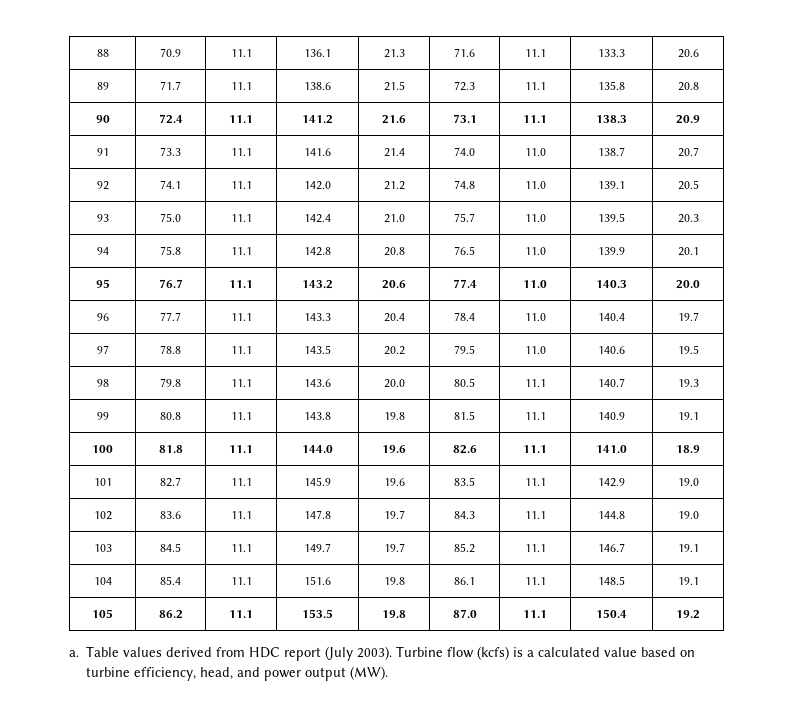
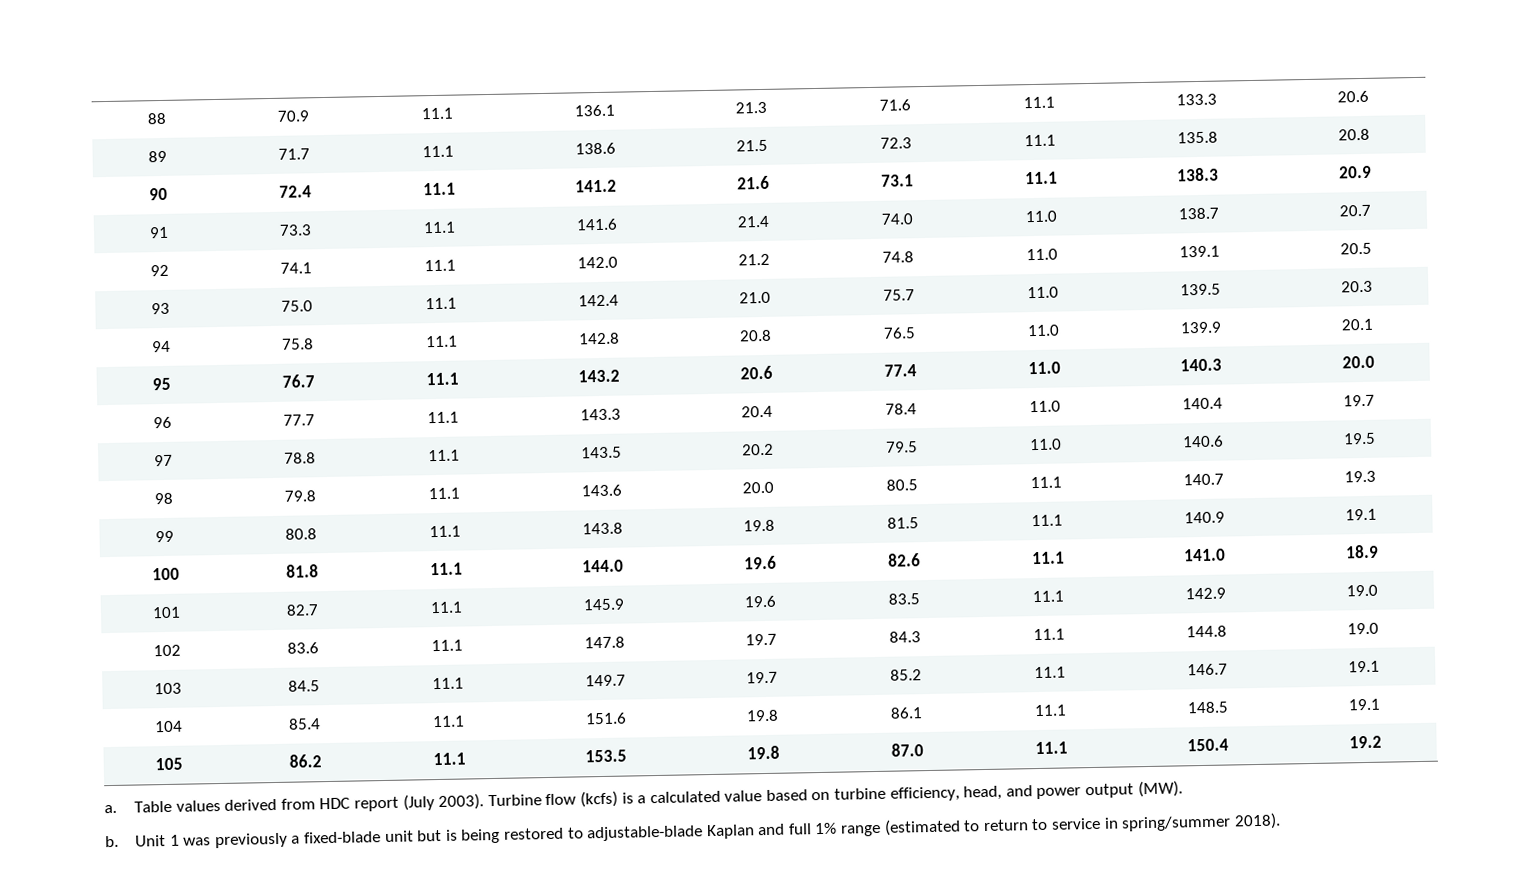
+ b. Unit 1 was previously a fixed-blade unit but is being restored to adjustable-blade Kaplan and full 1% range (estimated to return to service in spring/summer 2018).

